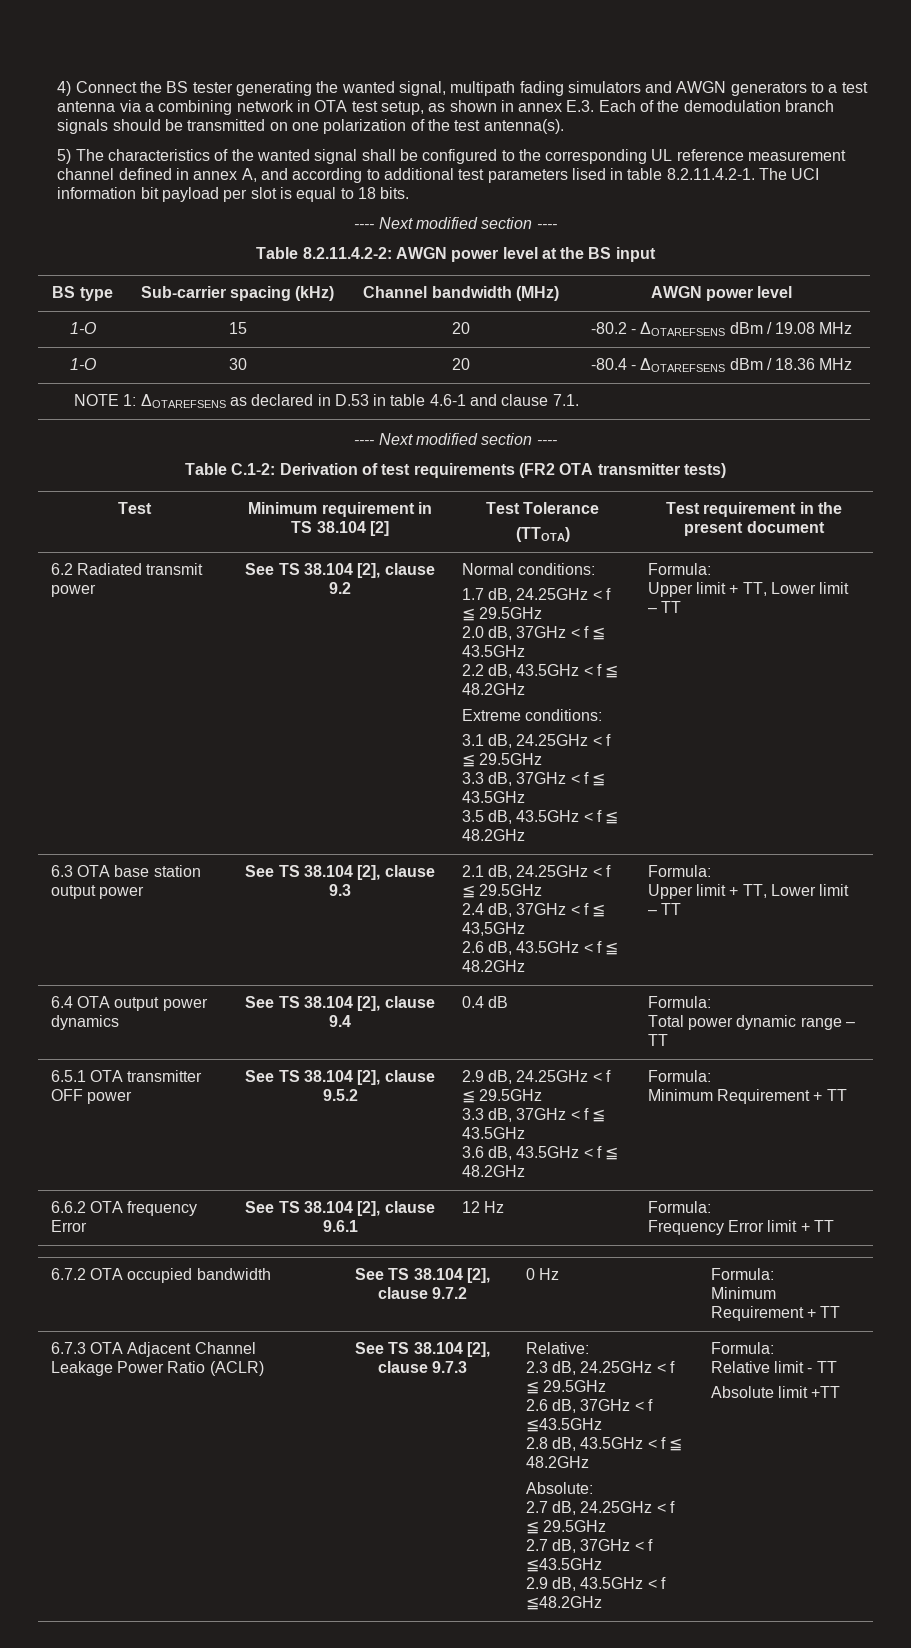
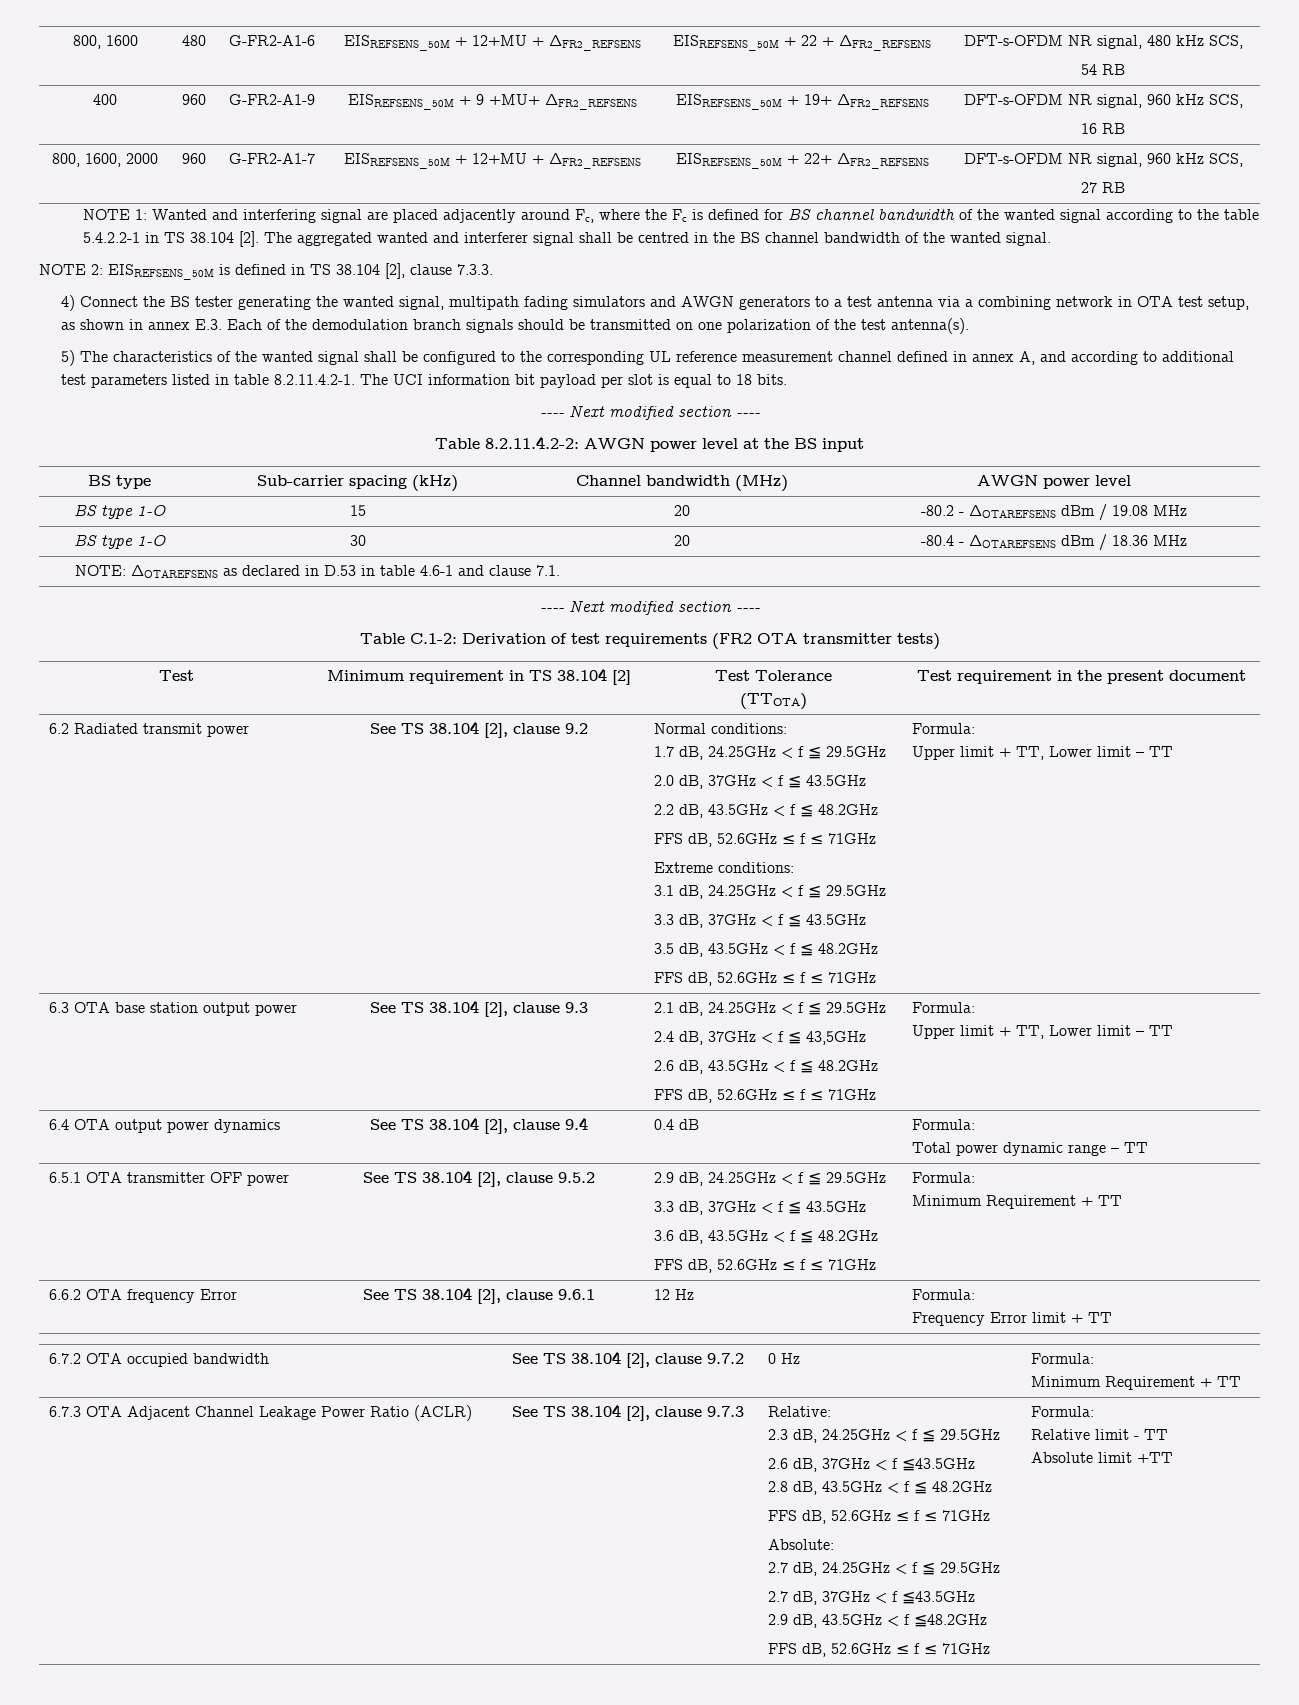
+ 800, 1600 | 480 | G-FR2-A1-6 | EISREFSENS_50M + 12+MU + ΔFR2_REFSENS | EISREFSENS_50M + 22 + ΔFR2_REFSENS | DFT-s-OFDM NR signal, 480 kHz SCS,
+ 54 RB
+ 400 | 960 | G-FR2-A1-9 | EISREFSENS_50M + 9 +MU+ ΔFR2_REFSENS | EISREFSENS_50M + 19+ ΔFR2_REFSENS | DFT-s-OFDM NR signal, 960 kHz SCS,
+ 16 RB
+ 800, 1600, 2000 | 960 | G-FR2-A1-7 | EISREFSENS_50M + 12+MU + ΔFR2_REFSENS | EISREFSENS_50M + 22+ ΔFR2_REFSENS | DFT-s-OFDM NR signal, 960 kHz SCS,
+ 27 RB
+ NOTE 1: Wanted and interfering signal are placed adjacently around Fc, where the Fc is defined for BS channel bandwidth of the wanted signal according to the table 5.4.2.2-1 in TS 38.104 [2]. The aggregated wanted and interferer signal shall be centred in the BS channel bandwidth of the wanted signal.
+ NOTE 2: EISREFSENS_50M is defined in TS 38.104 [2], clause 7.3.3.
- 5) The characteristics of the wanted signal shall be configured to the corresponding UL reference measurement channel defined in annex A, and according to additional test parameters lised in table 8.2.11.4.2-1. The UCI information bit payload per slot is equal to 18 bits.
+ 5) The characteristics of the wanted signal shall be configured to the corresponding UL reference measurement channel defined in annex A, and according to additional test parameters listed in table 8.2.11.4.2-1. The UCI information bit payload per slot is equal to 18 bits.
- 1-O | 15 | 20 | -80.2 - ΔOTAREFSENS dBm / 19.08 MHz
+ BS type 1-O | 15 | 20 | -80.2 - ΔOTAREFSENS dBm / 19.08 MHz
- 1-O | 30 | 20 | -80.4 - ΔOTAREFSENS dBm / 18.36 MHz
+ BS type 1-O | 30 | 20 | -80.4 - ΔOTAREFSENS dBm / 18.36 MHz
- NOTE 1: ΔOTAREFSENS as declared in D.53 in table 4.6-1 and clause 7.1.
+ NOTE: ΔOTAREFSENS as declared in D.53 in table 4.6-1 and clause 7.1.
  2.2 dB, 43.5GHz < f ≦ 48.2GHz
+ FFS dB, 52.6GHz ≤ f ≤ 71GHz
  3.5 dB, 43.5GHz < f ≦ 48.2GHz
+ FFS dB, 52.6GHz ≤ f ≤ 71GHz
  2.6 dB, 43.5GHz < f ≦ 48.2GHz
+ FFS dB, 52.6GHz ≤ f ≤ 71GHz
  3.6 dB, 43.5GHz < f ≦ 48.2GHz
+ FFS dB, 52.6GHz ≤ f ≤ 71GHz
  2.8 dB, 43.5GHz < f ≦ 48.2GHz
+ FFS dB, 52.6GHz ≤ f ≤ 71GHz
  2.9 dB, 43.5GHz < f ≦48.2GHz
+ FFS dB, 52.6GHz ≤ f ≤ 71GHz

